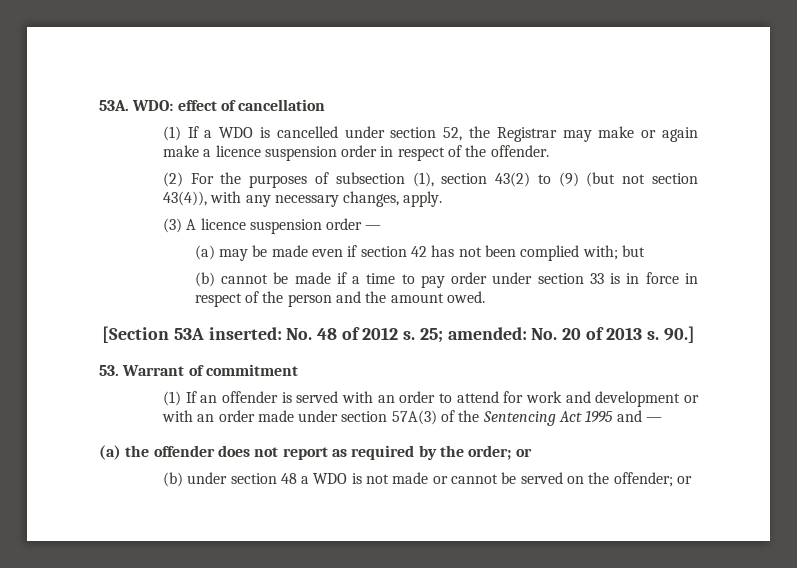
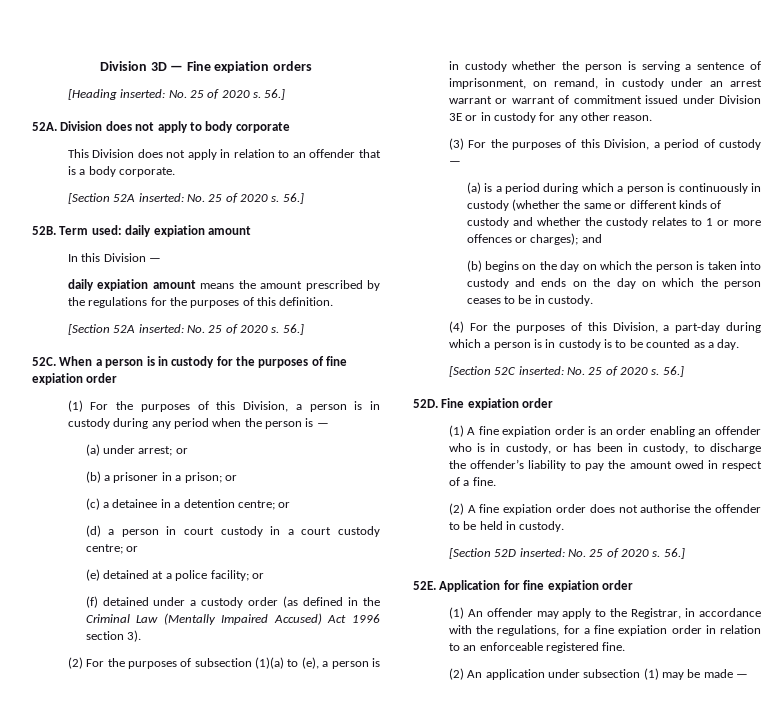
- 53A. WDO: effect of cancellation
- (1) If a WDO is cancelled under section 52, the Registrar may make or again make a licence suspension order in respect of the offender.
+ Division 3D — Fine expiation orders
+ [Heading inserted: No. 25 of 2020 s. 56.]
+ 52A. Division does not apply to body corporate
+ This Division does not apply in relation to an offender that is a body corporate.
+ [Section 52A inserted: No. 25 of 2020 s. 56.]
+ 52B. Term used: daily expiation amount
+ In this Division —
+ daily expiation amount means the amount prescribed by the regulations for the purposes of this definition.
+ [Section 52A inserted: No. 25 of 2020 s. 56.]
+ 52C. When a person is in custody for the purposes of fine expiation order
+ (1) For the purposes of this Division, a person is in custody during any period when the person is —
+ (a) under arrest; or
+ (b) a prisoner in a prison; or
+ (c) a detainee in a detention centre; or
+ (d) a person in court custody in a court custody centre; or
+ (e) detained at a police facility; or
+ (f) detained under a custody order (as defined in the Criminal Law (Mentally Impaired Accused) Act 1996 section 3).
- (2) For the purposes of subsection (1), section 43(2) to (9) (but not section 43(4)), with any necessary changes, apply.
- (3) A licence suspension order —
- (a) may be made even if section 42 has not been complied with; but
- (b) cannot be made if a time to pay order under section 33 is in force in respect of the person and the amount owed.
- [Section 53A inserted: No. 48 of 2012 s. 25; amended: No. 20 of 2013 s. 90.]
- 53. Warrant of commitment
- (1) If an offender is served with an order to attend for work and development or with an order made under section 57A(3) of the Sentencing Act 1995 and —
- (a) the offender does not report as required by the order; or
- (b) under section 48 a WDO is not made or cannot be served on the offender; or
+ (2) For the purposes of subsection (1)(a) to (e), a person is in custody whether the person is serving a sentence of imprisonment, on remand, in custody under an arrest warrant or warrant of commitment issued under Division 3E or in custody for any other reason.
+ (3) For the purposes of this Division, a period of custody —
+ (a) is a period during which a person is continuously in custody (whether the same or different kinds of custody and whether the custody relates to 1 or more offences or charges); and
+ (b) begins on the day on which the person is taken into custody and ends on the day on which the person ceases to be in custody.
+ (4) For the purposes of this Division, a part-day during which a person is in custody is to be counted as a day.
+ [Section 52C inserted: No. 25 of 2020 s. 56.]
+ 52D. Fine expiation order
+ (1) A fine expiation order is an order enabling an offender who is in custody, or has been in custody, to discharge the offender’s liability to pay the amount owed in respect of a fine.
+ (2) A fine expiation order does not authorise the offender to be held in custody.
+ [Section 52D inserted: No. 25 of 2020 s. 56.]
+ 52E. Application for fine expiation order
+ (1) An offender may apply to the Registrar, in accordance with the regulations, for a fine expiation order in relation to an enforceable registered fine.
+ (2) An application under subsection (1) may be made —

